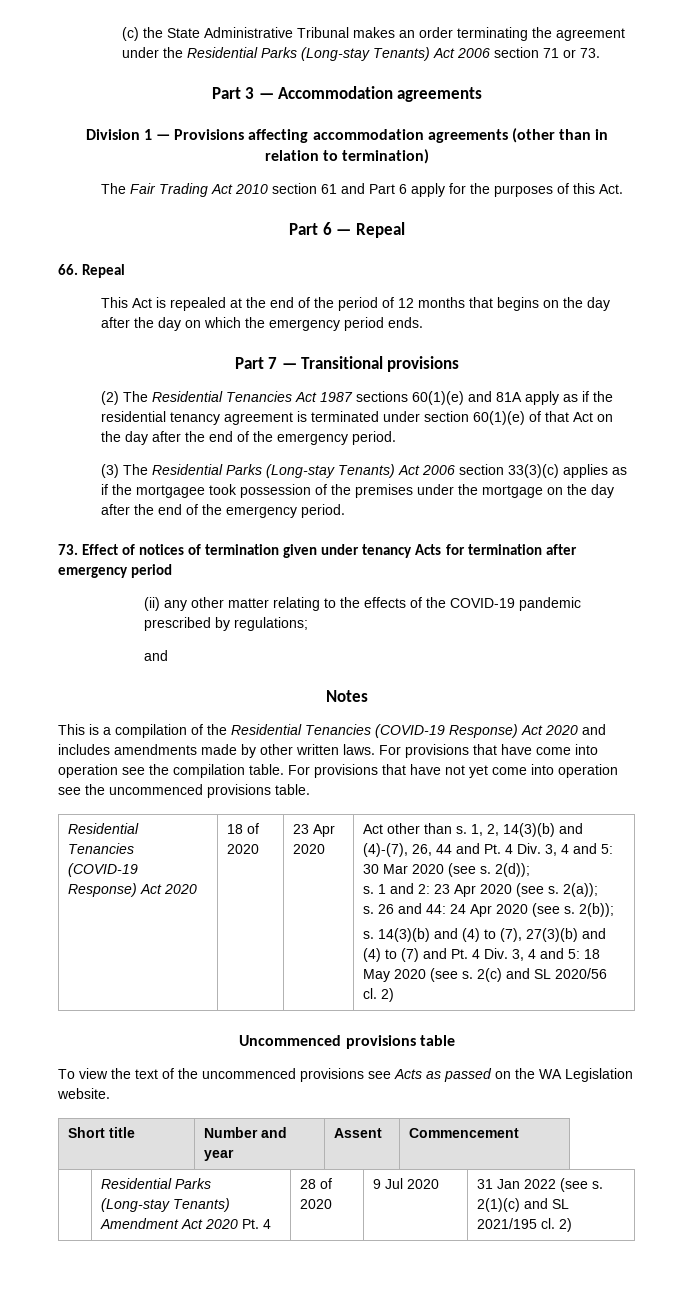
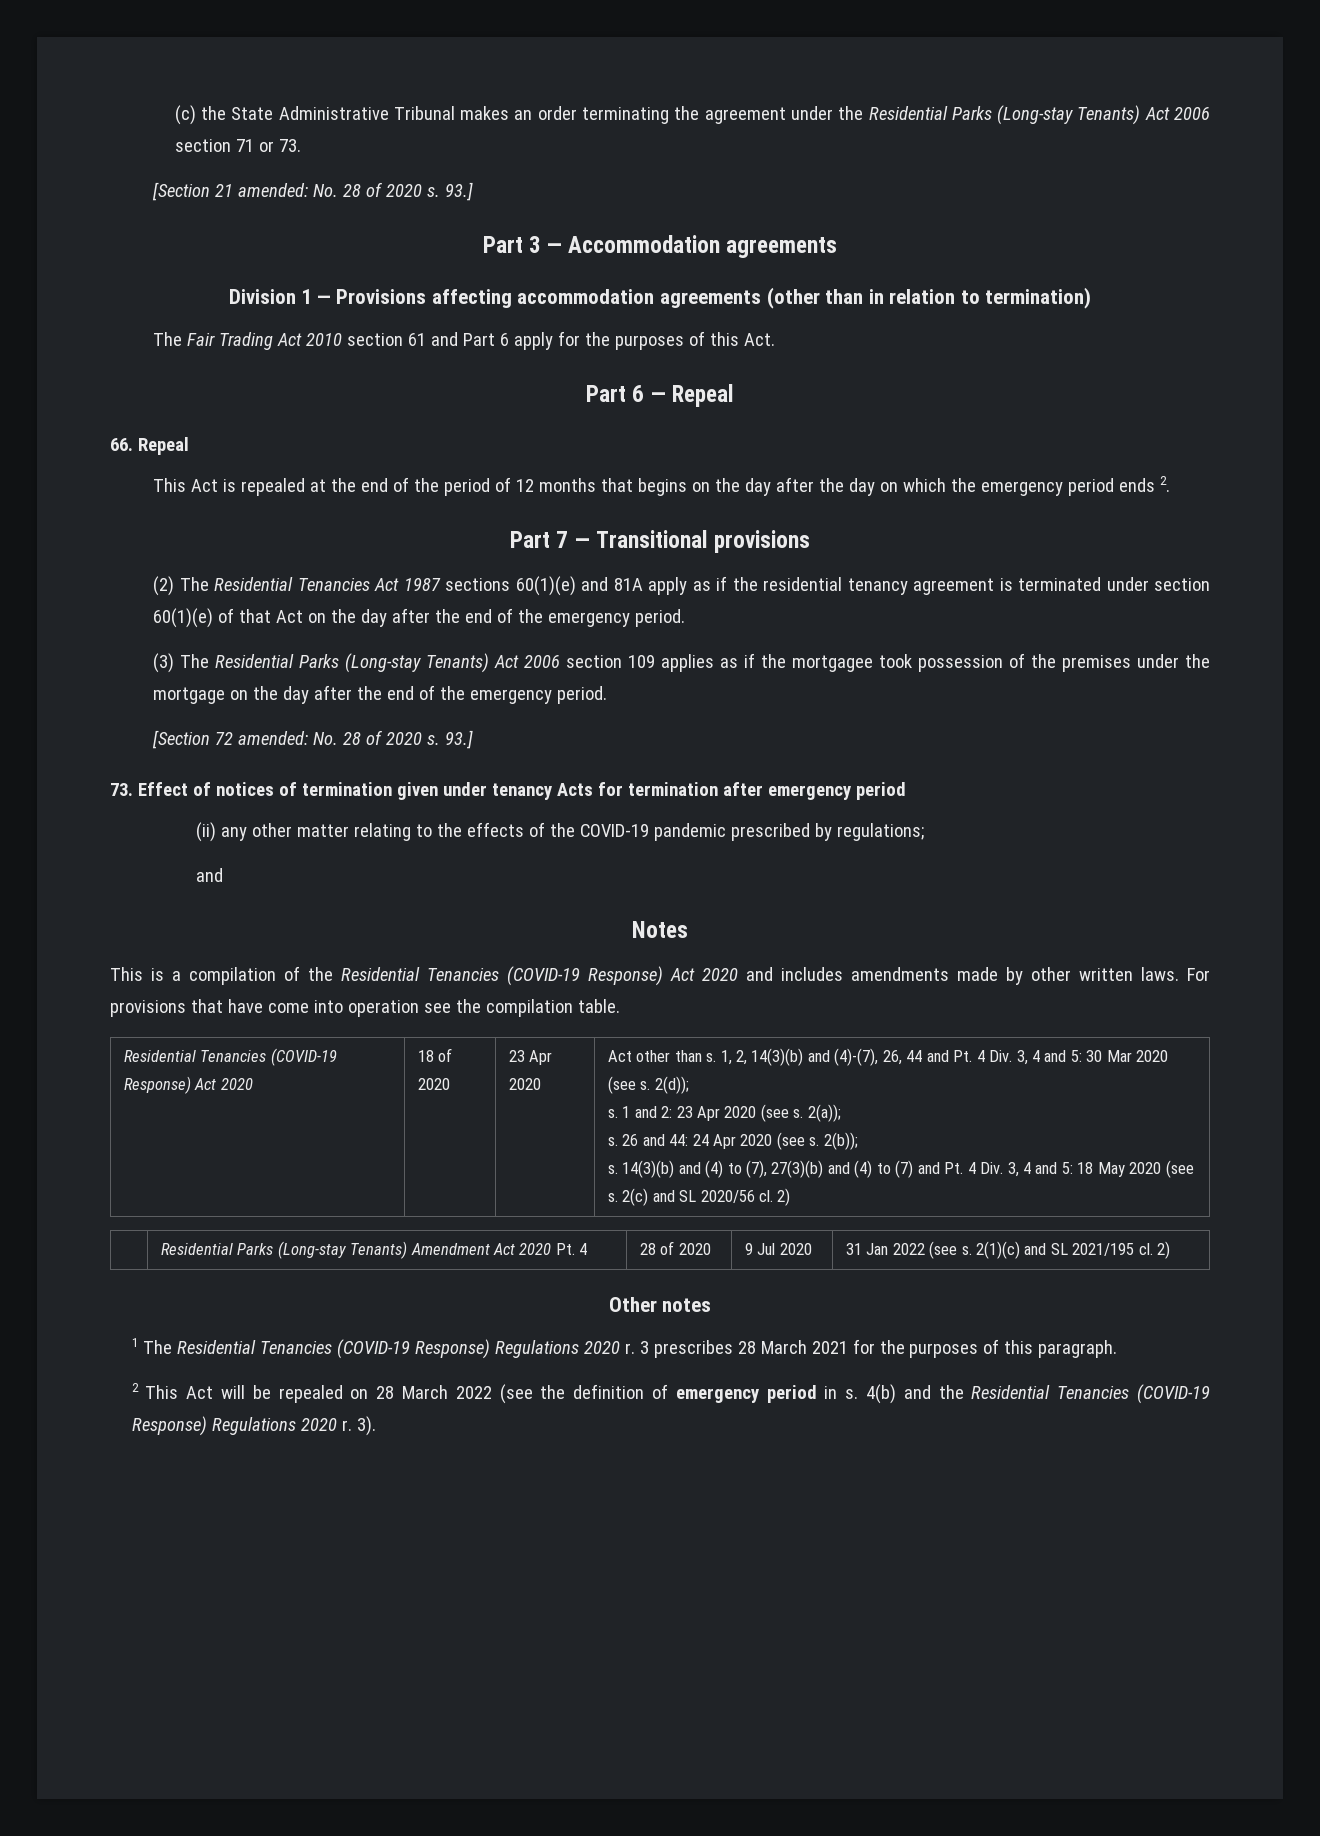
+ [Section 21 amended: No. 28 of 2020 s. 93.]
- This Act is repealed at the end of the period of 12 months that begins on the day after the day on which the emergency period ends.
+ This Act is repealed at the end of the period of 12 months that begins on the day after the day on which the emergency period ends 2.
- (3) The Residential Parks (Long-stay Tenants) Act 2006 section 33(3)(c) applies as if the mortgagee took possession of the premises under the mortgage on the day after the end of the emergency period.
+ (3) The Residential Parks (Long-stay Tenants) Act 2006 section 109 applies as if the mortgagee took possession of the premises under the mortgage on the day after the end of the emergency period.
+ [Section 72 amended: No. 28 of 2020 s. 93.]
- For provisions that have not yet come into operation see the uncommenced provisions table.
- Uncommenced provisions table
- To view the text of the uncommenced provisions see Acts as passed on the WA Legislation website.
- Short title | Number and year | Assent | Commencement
+ Other notes
+ 1 The Residential Tenancies (COVID-19 Response) Regulations 2020 r. 3 prescribes 28 March 2021 for the purposes of this paragraph.
+ 2 This Act will be repealed on 28 March 2022 (see the definition of emergency period in s. 4(b) and the Residential Tenancies (COVID-19 Response) Regulations 2020 r. 3).

